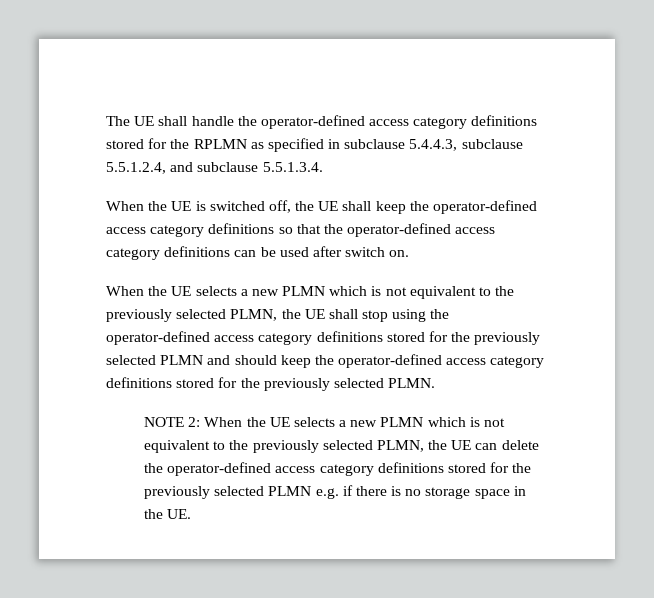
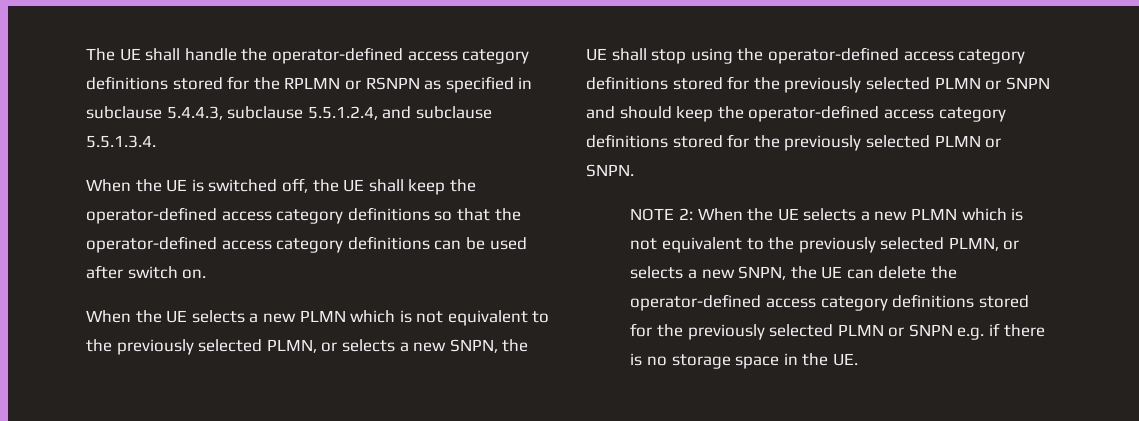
- The UE shall handle the operator-defined access category definitions stored for the RPLMN as specified in subclause 5.4.4.3, subclause 5.5.1.2.4, and subclause 5.5.1.3.4.
+ The UE shall handle the operator-defined access category definitions stored for the RPLMN or RSNPN as specified in subclause 5.4.4.3, subclause 5.5.1.2.4, and subclause 5.5.1.3.4.
- When the UE selects a new PLMN which is not equivalent to the previously selected PLMN, the UE shall stop using the operator-defined access category definitions stored for the previously selected PLMN and should keep the operator-defined access category definitions stored for the previously selected PLMN.
+ When the UE selects a new PLMN which is not equivalent to the previously selected PLMN, or selects a new SNPN, the UE shall stop using the operator-defined access category definitions stored for the previously selected PLMN or SNPN and should keep the operator-defined access category definitions stored for the previously selected PLMN or SNPN.
- NOTE 2: When the UE selects a new PLMN which is not equivalent to the previously selected PLMN, the UE can delete the operator-defined access category definitions stored for the previously selected PLMN e.g. if there is no storage space in the UE.
+ NOTE 2: When the UE selects a new PLMN which is not equivalent to the previously selected PLMN, or selects a new SNPN, the UE can delete the operator-defined access category definitions stored for the previously selected PLMN or SNPN e.g. if there is no storage space in the UE.

